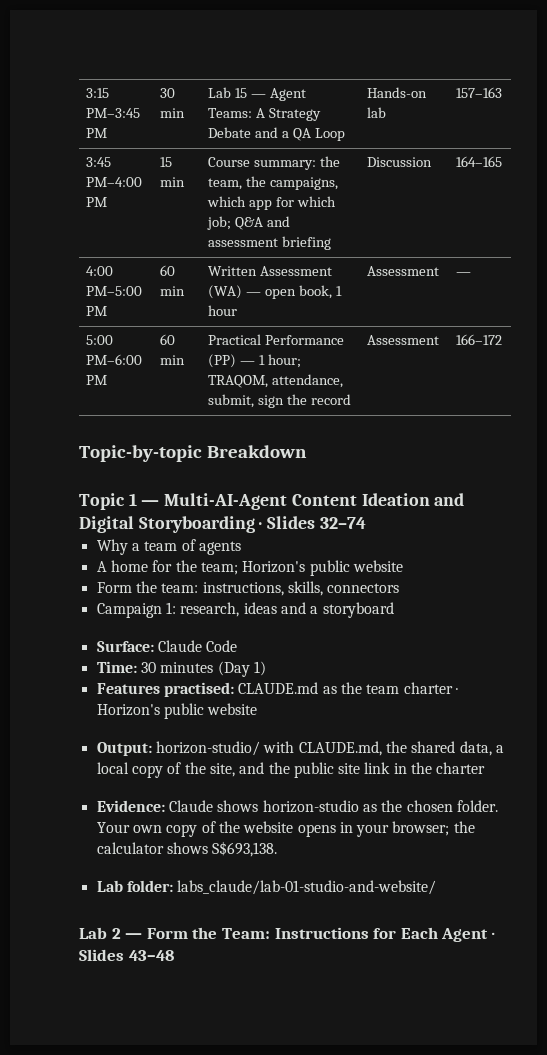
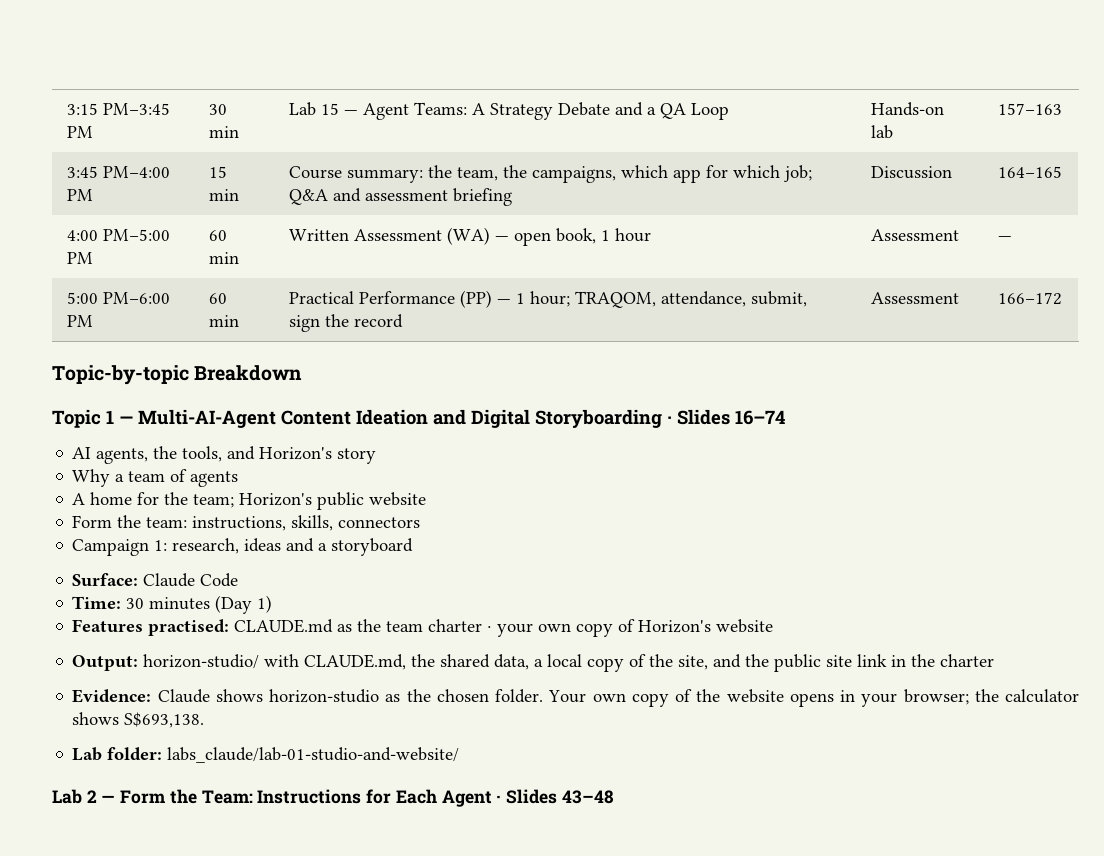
- Topic 1 — Multi-AI-Agent Content Ideation and Digital Storyboarding · Slides 32–74
+ Topic 1 — Multi-AI-Agent Content Ideation and Digital Storyboarding · Slides 16–74
+ AI agents, the tools, and Horizon's story
- Features practised: CLAUDE.md as the team charter · Horizon's public website
+ Features practised: CLAUDE.md as the team charter · your own copy of Horizon's website

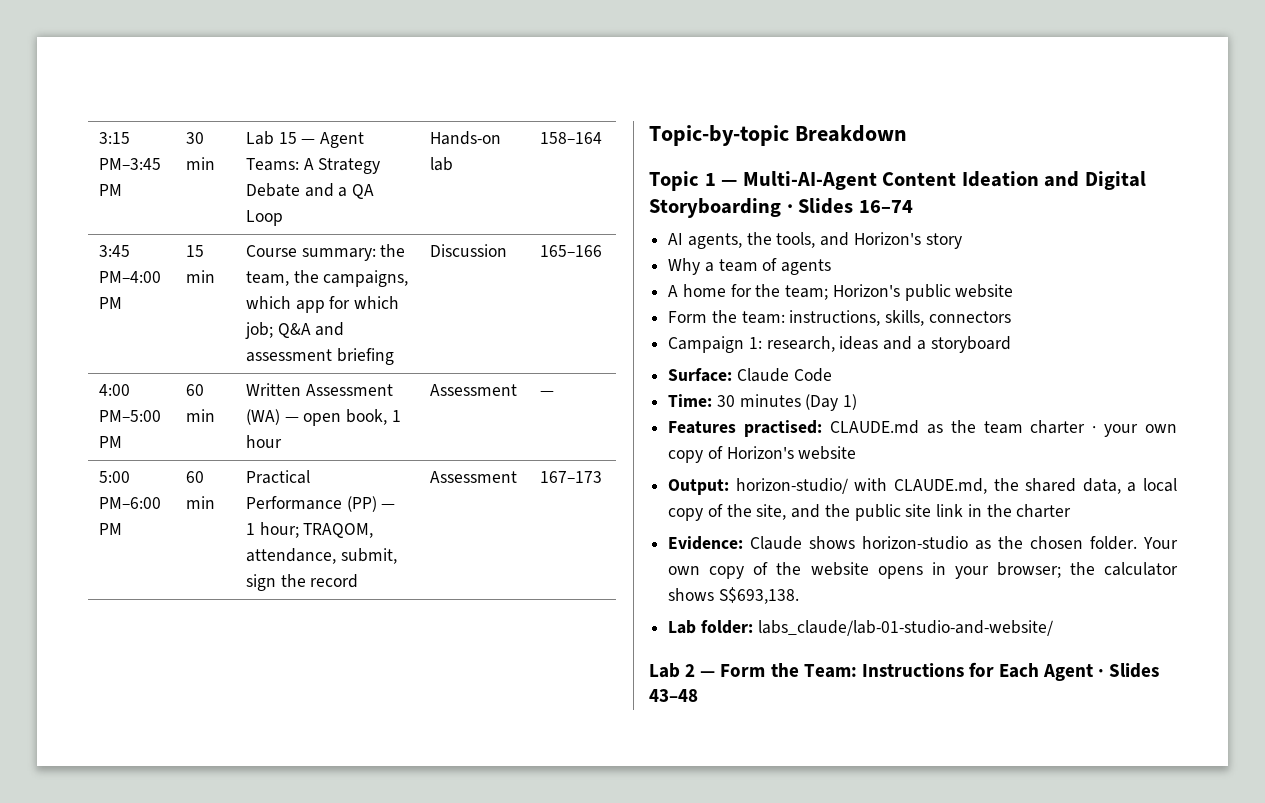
- 3:15 PM–3:45 PM | 30 min | Lab 15 — Agent Teams: A Strategy Debate and a QA Loop | Hands-on lab | 157–163
+ 3:15 PM–3:45 PM | 30 min | Lab 15 — Agent Teams: A Strategy Debate and a QA Loop | Hands-on lab | 158–164
- 3:45 PM–4:00 PM | 15 min | Course summary: the team, the campaigns, which app for which job; Q&A and assessment briefing | Discussion | 164–165
+ 3:45 PM–4:00 PM | 15 min | Course summary: the team, the campaigns, which app for which job; Q&A and assessment briefing | Discussion | 165–166
- 5:00 PM–6:00 PM | 60 min | Practical Performance (PP) — 1 hour; TRAQOM, attendance, submit, sign the record | Assessment | 166–172
+ 5:00 PM–6:00 PM | 60 min | Practical Performance (PP) — 1 hour; TRAQOM, attendance, submit, sign the record | Assessment | 167–173

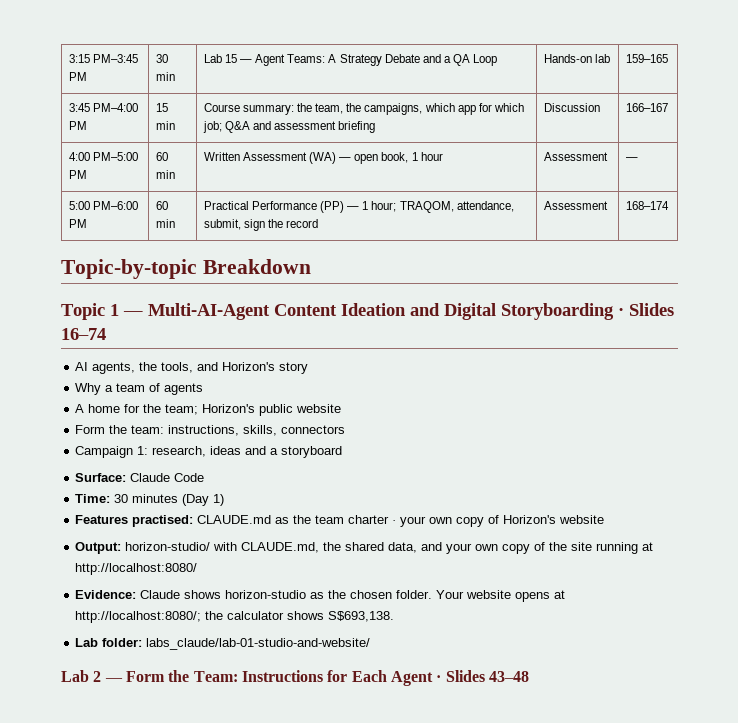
- 3:15 PM–3:45 PM | 30 min | Lab 15 — Agent Teams: A Strategy Debate and a QA Loop | Hands-on lab | 158–164
+ 3:15 PM–3:45 PM | 30 min | Lab 15 — Agent Teams: A Strategy Debate and a QA Loop | Hands-on lab | 159–165
- 3:45 PM–4:00 PM | 15 min | Course summary: the team, the campaigns, which app for which job; Q&A and assessment briefing | Discussion | 165–166
+ 3:45 PM–4:00 PM | 15 min | Course summary: the team, the campaigns, which app for which job; Q&A and assessment briefing | Discussion | 166–167
- 5:00 PM–6:00 PM | 60 min | Practical Performance (PP) — 1 hour; TRAQOM, attendance, submit, sign the record | Assessment | 167–173
+ 5:00 PM–6:00 PM | 60 min | Practical Performance (PP) — 1 hour; TRAQOM, attendance, submit, sign the record | Assessment | 168–174
- Output: horizon-studio/ with CLAUDE.md, the shared data, a local copy of the site, and the public site link in the charter
+ Output: horizon-studio/ with CLAUDE.md, the shared data, and your own copy of the site running at http://localhost:8080/
- Your own copy of the website opens in your browser; the calculator shows S$693,138.
+ Your website opens at http://localhost:8080/; the calculator shows S$693,138.

